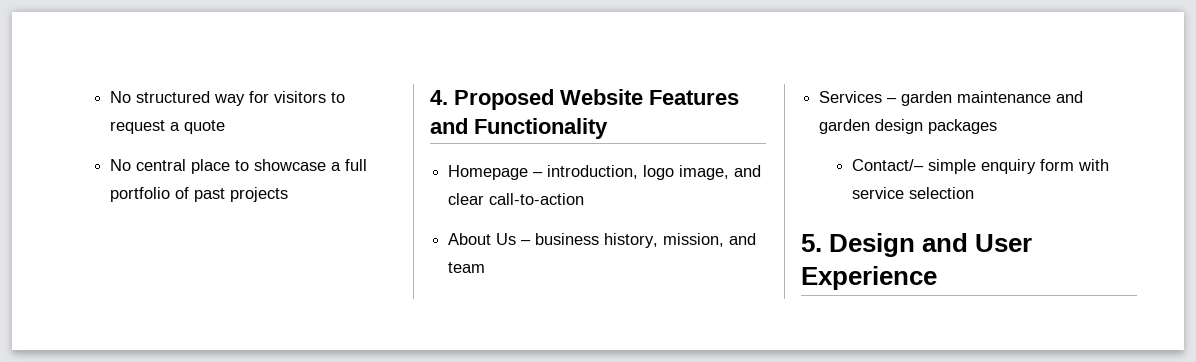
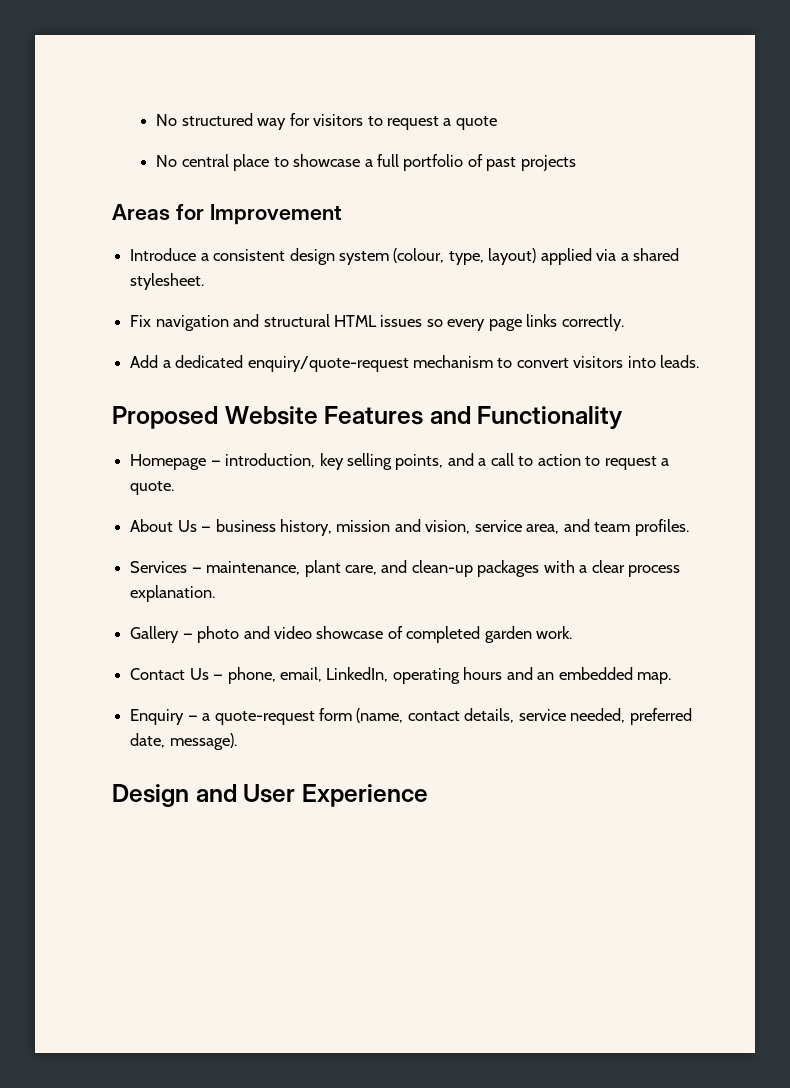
- 4. Proposed Website Features and Functionality
+ Areas for Improvement
+ Introduce a consistent design system (colour, type, layout) applied via a shared stylesheet.
+ Fix navigation and structural HTML issues so every page links correctly.
+ Add a dedicated enquiry/quote-request mechanism to convert visitors into leads.
+ Proposed Website Features and Functionality
- Homepage – introduction, logo image, and clear call-to-action
+ Homepage — introduction, key selling points, and a call to action to request a quote.
- About Us – business history, mission, and team
+ About Us — business history, mission and vision, service area, and team profiles.
- Services – garden maintenance and garden design packages
- Contact/– simple enquiry form with service selection
- 5. Design and User Experience
+ Services — maintenance, plant care, and clean-up packages with a clear process explanation.
+ Gallery — photo and video showcase of completed garden work.
+ Contact Us — phone, email, LinkedIn, operating hours and an embedded map.
+ Enquiry — a quote-request form (name, contact details, service needed, preferred date, message).
+ Design and User Experience

